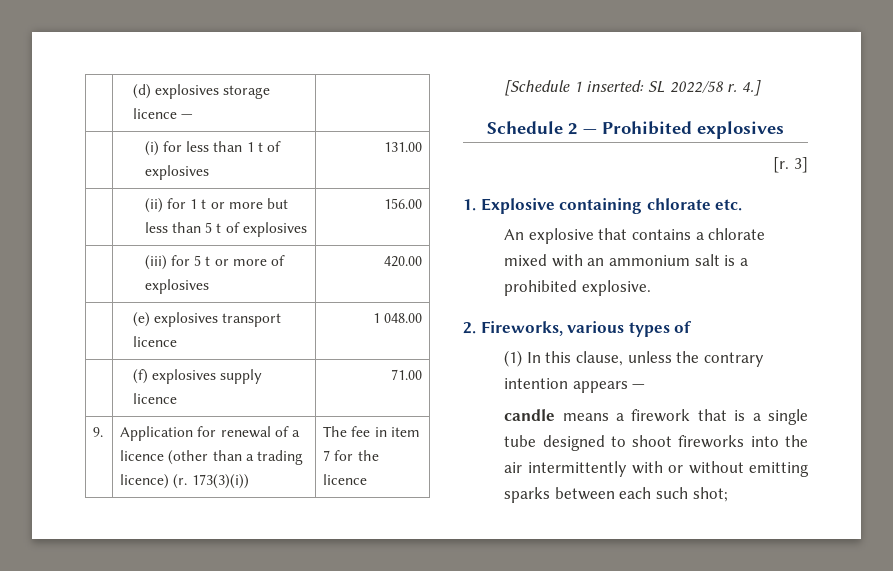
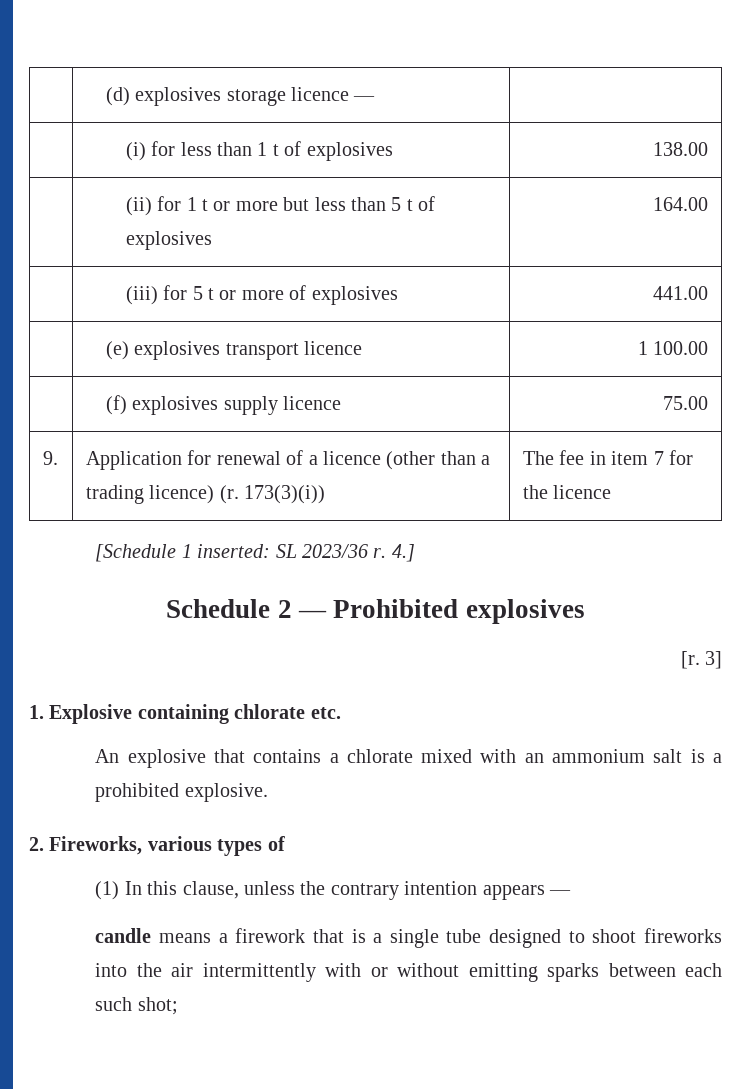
- | (i) for less than 1 t of explosives | 131.00
+ | (i) for less than 1 t of explosives | 138.00
- | (ii) for 1 t or more but less than 5 t of explosives | 156.00
+ | (ii) for 1 t or more but less than 5 t of explosives | 164.00
- | (iii) for 5 t or more of explosives | 420.00
+ | (iii) for 5 t or more of explosives | 441.00
- | (e) explosives transport licence | 1 048.00
+ | (e) explosives transport licence | 1 100.00
- | (f) explosives supply licence | 71.00
+ | (f) explosives supply licence | 75.00
- [Schedule 1 inserted: SL 2022/58 r.
+ [Schedule 1 inserted: SL 2023/36 r.

